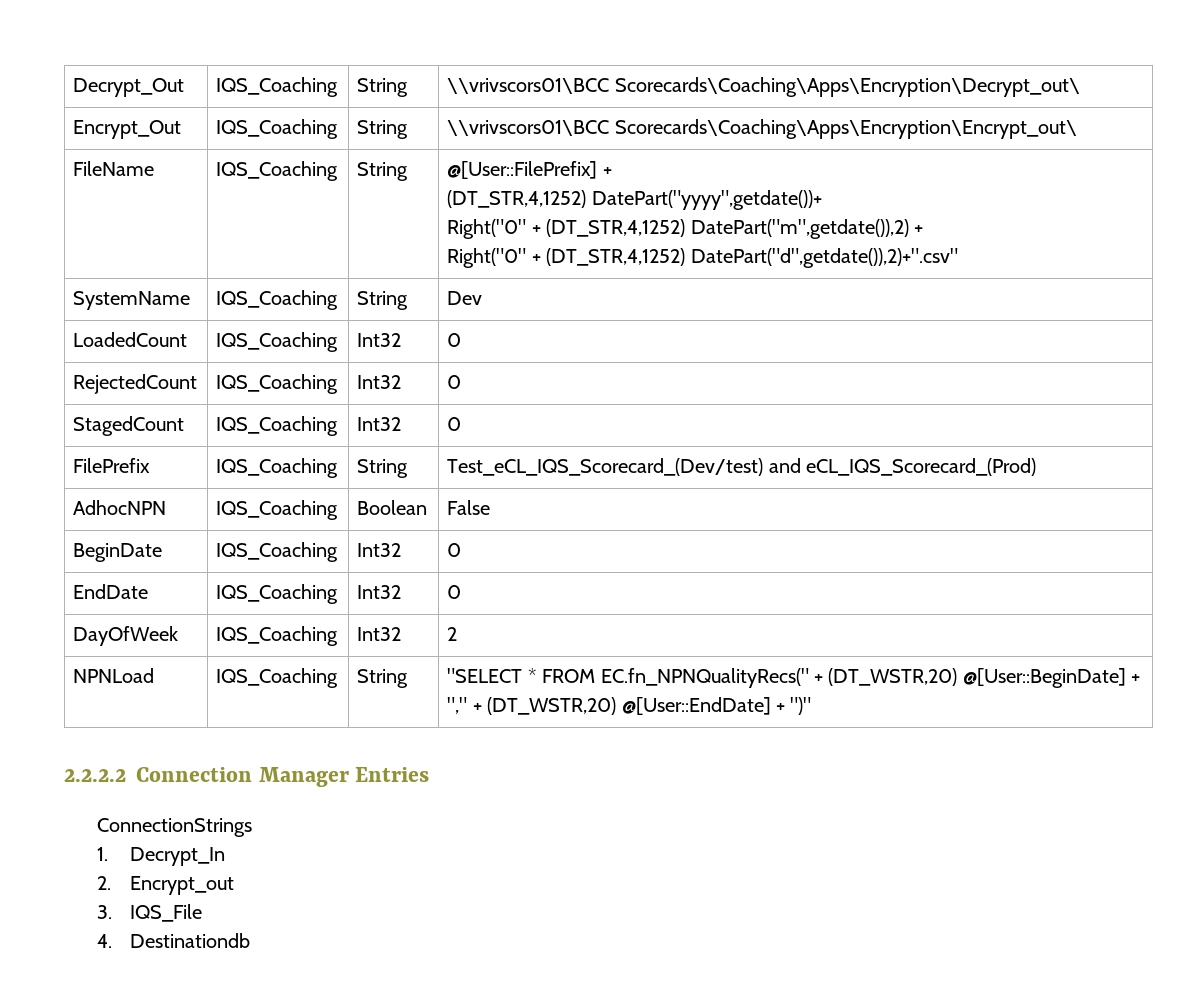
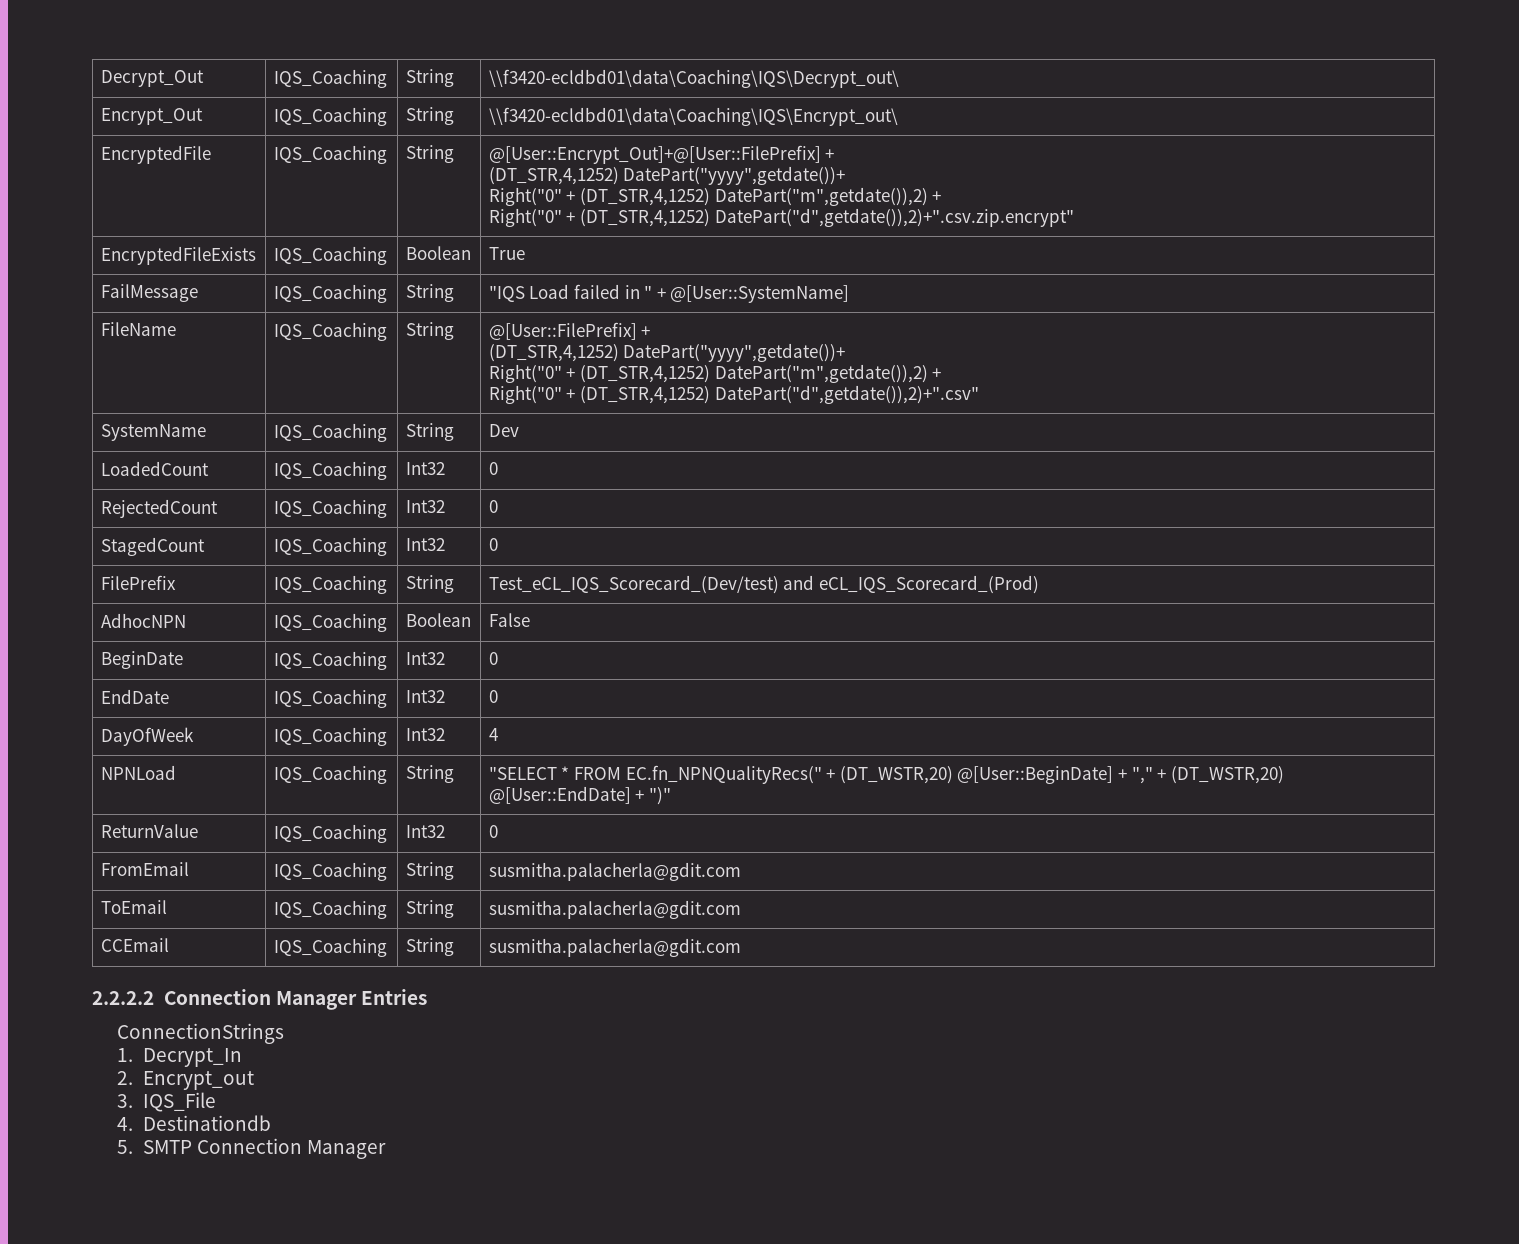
- Decrypt_Out | IQS_Coaching | String | \\vrivscors01\BCC Scorecards\Coaching\Apps\Encryption\Decrypt_out\
+ Decrypt_Out | IQS_Coaching | String | \\f3420-ecldbd01\data\Coaching\IQS\Decrypt_out\
- Encrypt_Out | IQS_Coaching | String | \\vrivscors01\BCC Scorecards\Coaching\Apps\Encryption\Encrypt_out\
+ Encrypt_Out | IQS_Coaching | String | \\f3420-ecldbd01\data\Coaching\IQS\Encrypt_out\
+ EncryptedFile | IQS_Coaching | String | @[User::Encrypt_Out]+@[User::FilePrefix] +
+ (DT_STR,4,1252) DatePart("yyyy",getdate())+
+ Right("0" + (DT_STR,4,1252) DatePart("m",getdate()),2) +
+ Right("0" + (DT_STR,4,1252) DatePart("d",getdate()),2)+".csv.zip.encrypt"
+ EncryptedFileExists | IQS_Coaching | Boolean | True
+ FailMessage | IQS_Coaching | String | "IQS Load failed in " + @[User::SystemName]
- DayOfWeek | IQS_Coaching | Int32 | 2
+ DayOfWeek | IQS_Coaching | Int32 | 4
+ ReturnValue | IQS_Coaching | Int32 | 0
+ FromEmail | IQS_Coaching | String | susmitha.palacherla@gdit.com
+ ToEmail | IQS_Coaching | String | susmitha.palacherla@gdit.com
+ CCEmail | IQS_Coaching | String | susmitha.palacherla@gdit.com
+ 5. SMTP Connection Manager

